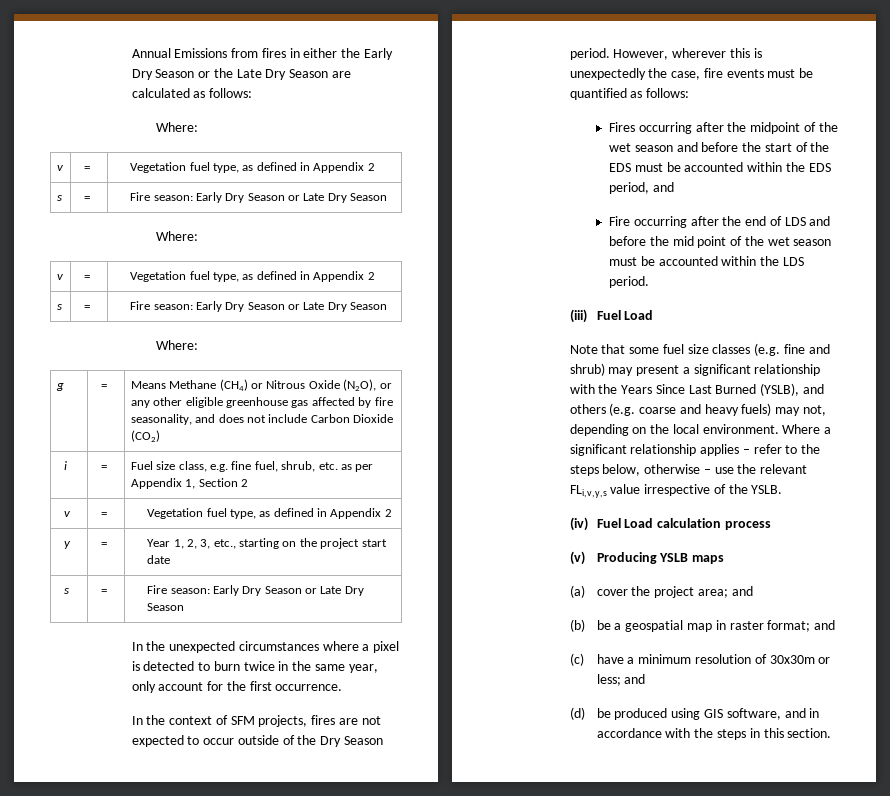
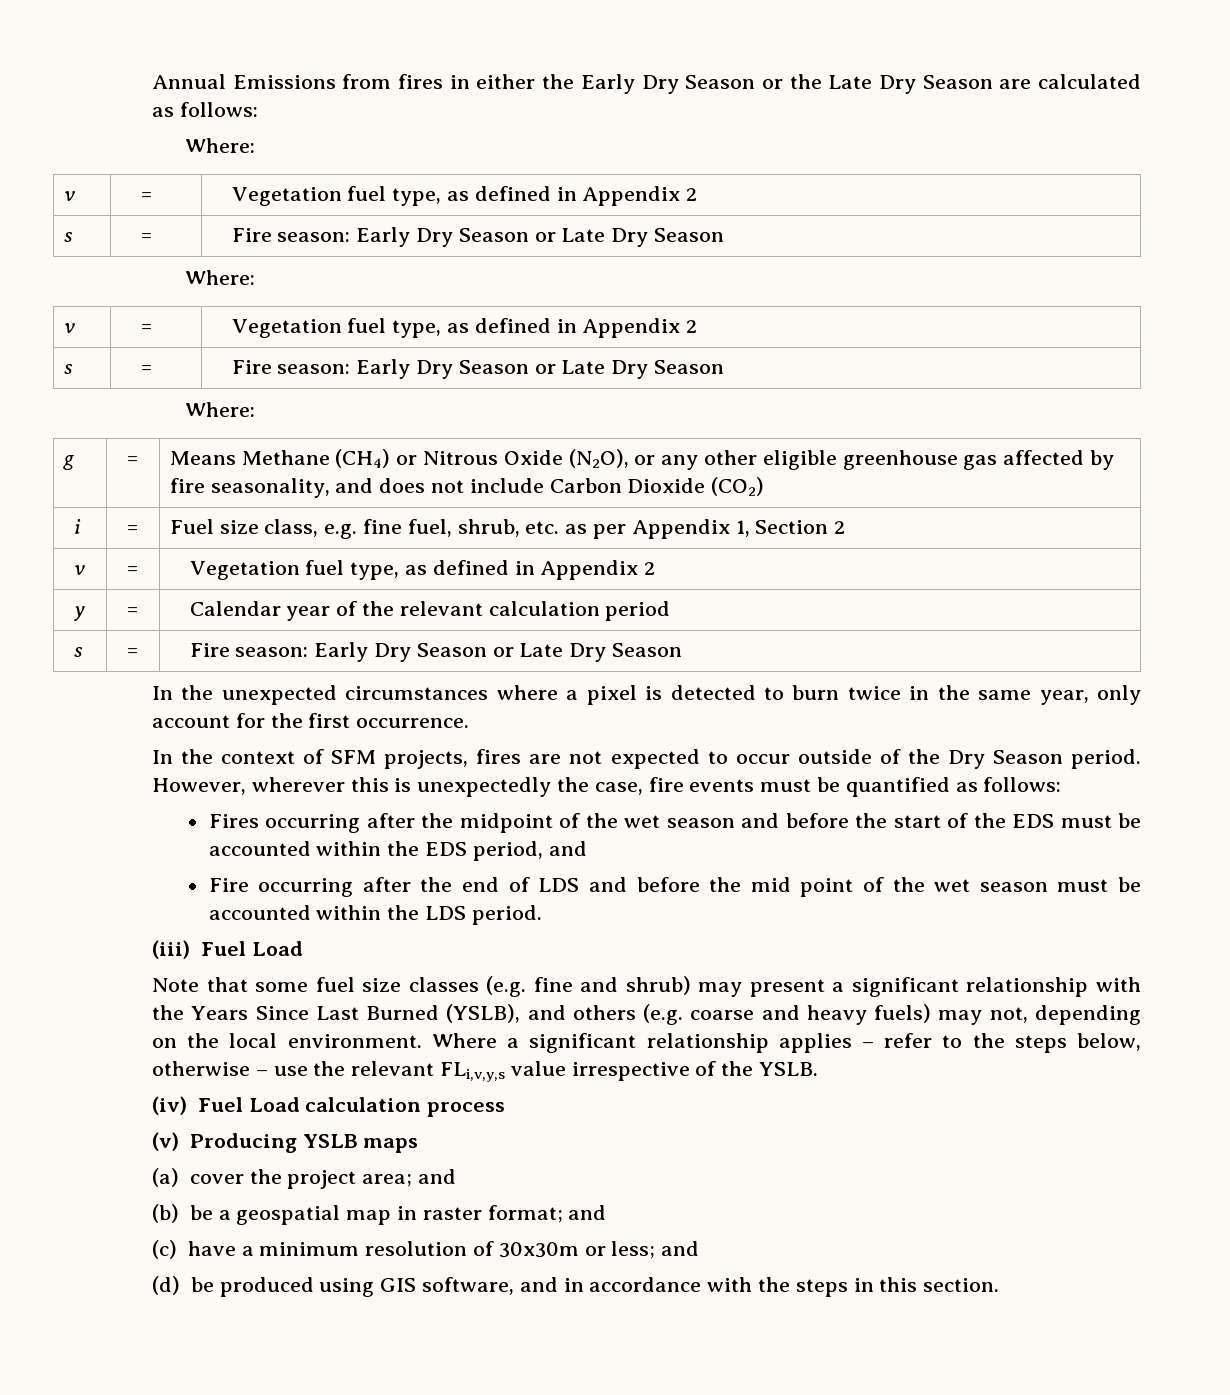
- y | = | Year 1, 2, 3, etc., starting on the project start date
+ y | = | Calendar year of the relevant calculation period

